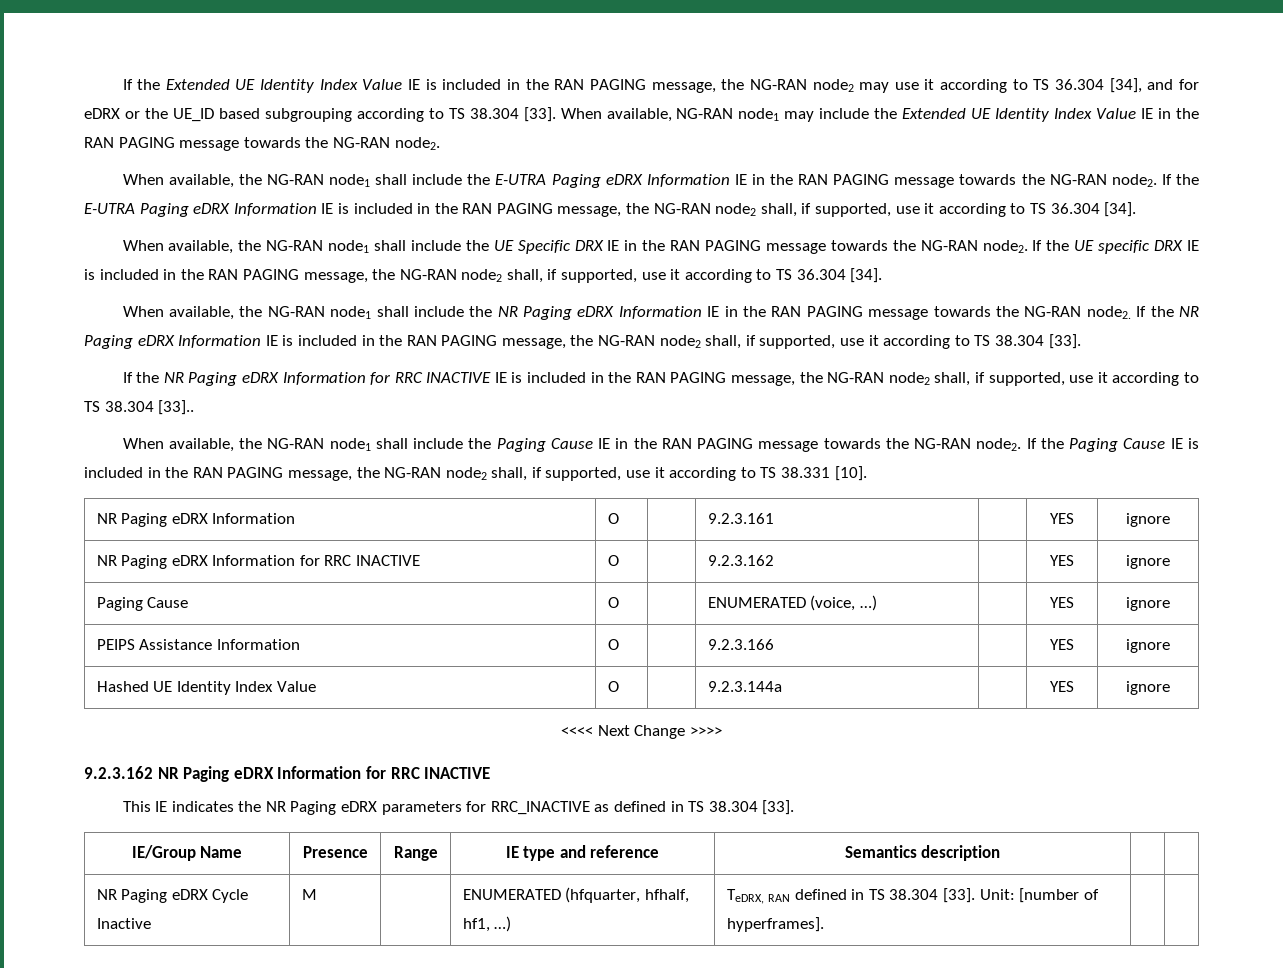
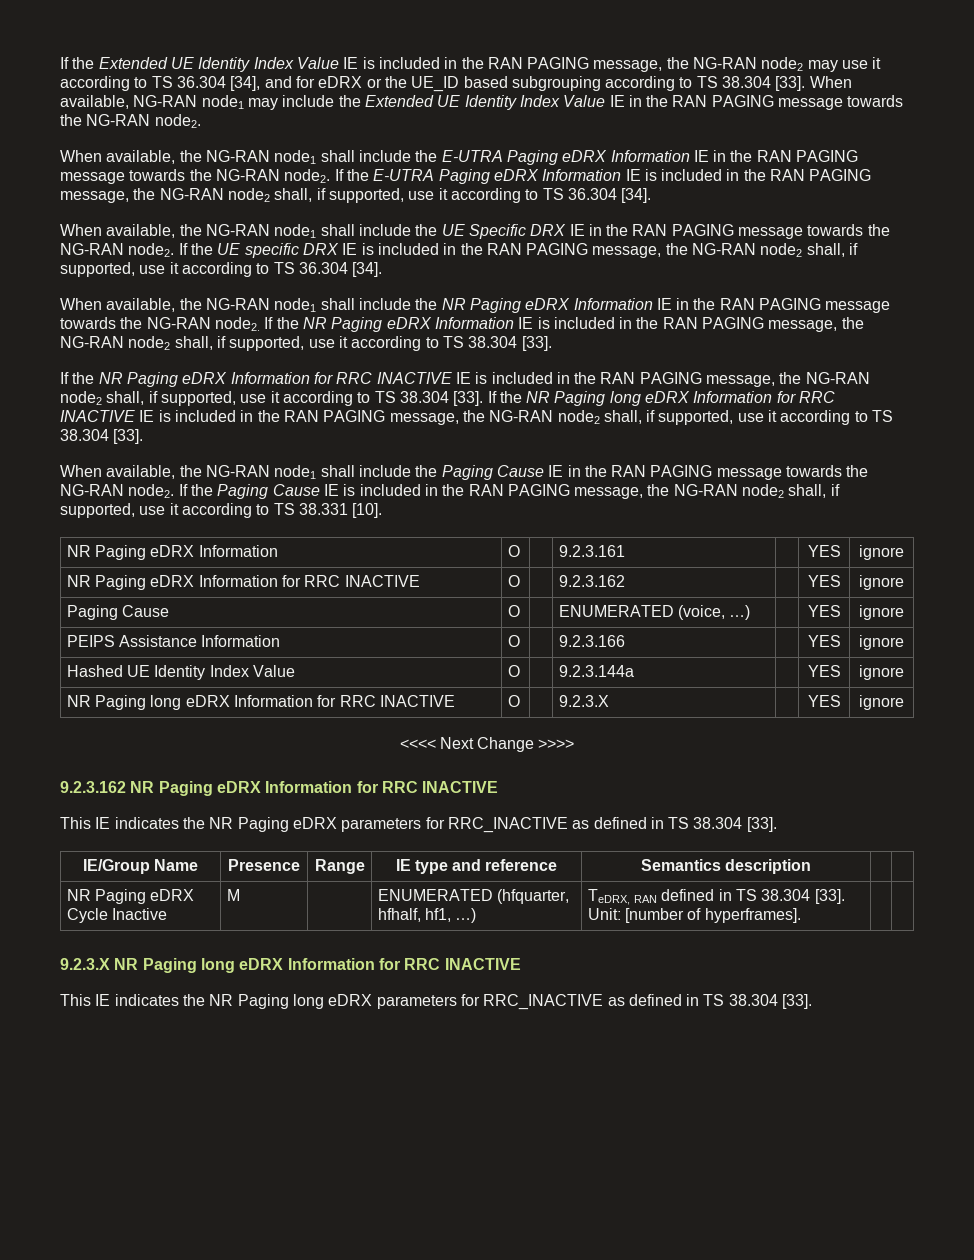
- If the NR Paging eDRX Information for RRC INACTIVE IE is included in the RAN PAGING message, the NG-RAN node2 shall, if supported, use it according to TS 38.304 [33]..
+ If the NR Paging eDRX Information for RRC INACTIVE IE is included in the RAN PAGING message, the NG-RAN node2 shall, if supported, use it according to TS 38.304 [33]. If the NR Paging long eDRX Information for RRC INACTIVE IE is included in the RAN PAGING message, the NG-RAN node2 shall, if supported, use it according to TS 38.304 [33].
+ NR Paging long eDRX Information for RRC INACTIVE | O | | 9.2.3.X | | YES | ignore
+ 9.2.3.X NR Paging long eDRX Information for RRC INACTIVE
+ This IE indicates the NR Paging long eDRX parameters for RRC_INACTIVE as defined in TS 38.304 [33].

